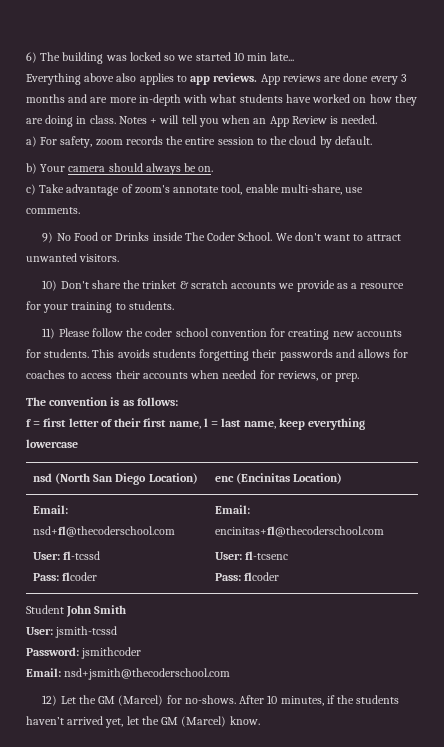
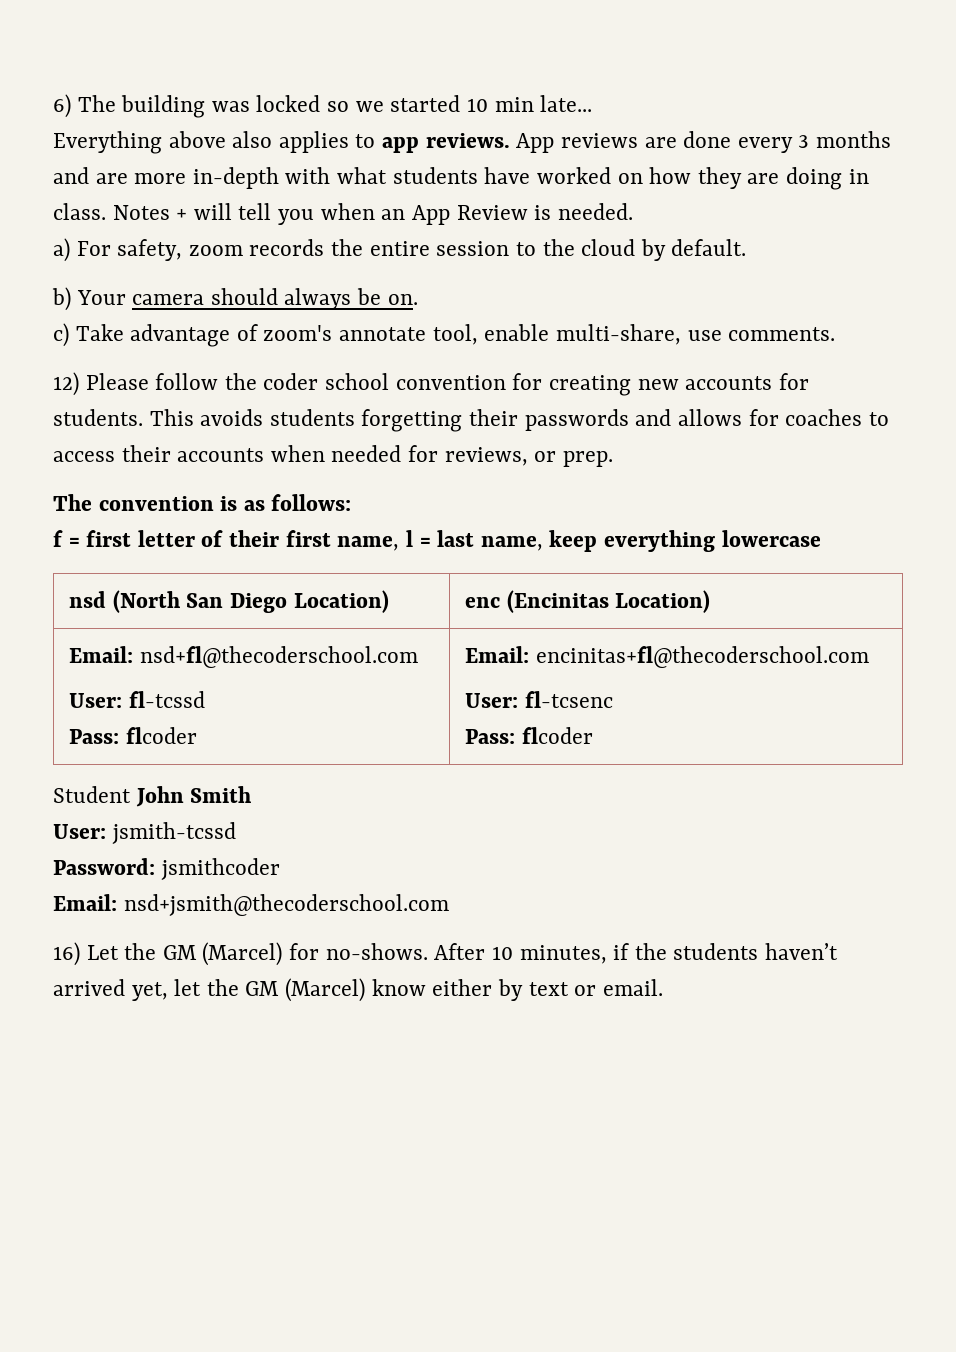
- 9) No Food or Drinks inside The Coder School. We don't want to attract unwanted visitors.
- 10) Don't share the trinket & scratch accounts we provide as a resource for your training to students.
- 11) Please follow the coder school convention for creating new accounts for students.
+ 12) Please follow the coder school convention for creating new accounts for students.
- 12) Let the GM (Marcel) for no-shows.
+ 16) Let the GM (Marcel) for no-shows.
- After 10 minutes, if the students haven’t arrived yet, let the GM (Marcel) know.
+ After 10 minutes, if the students haven’t arrived yet, let the GM (Marcel) know either by text or email.

